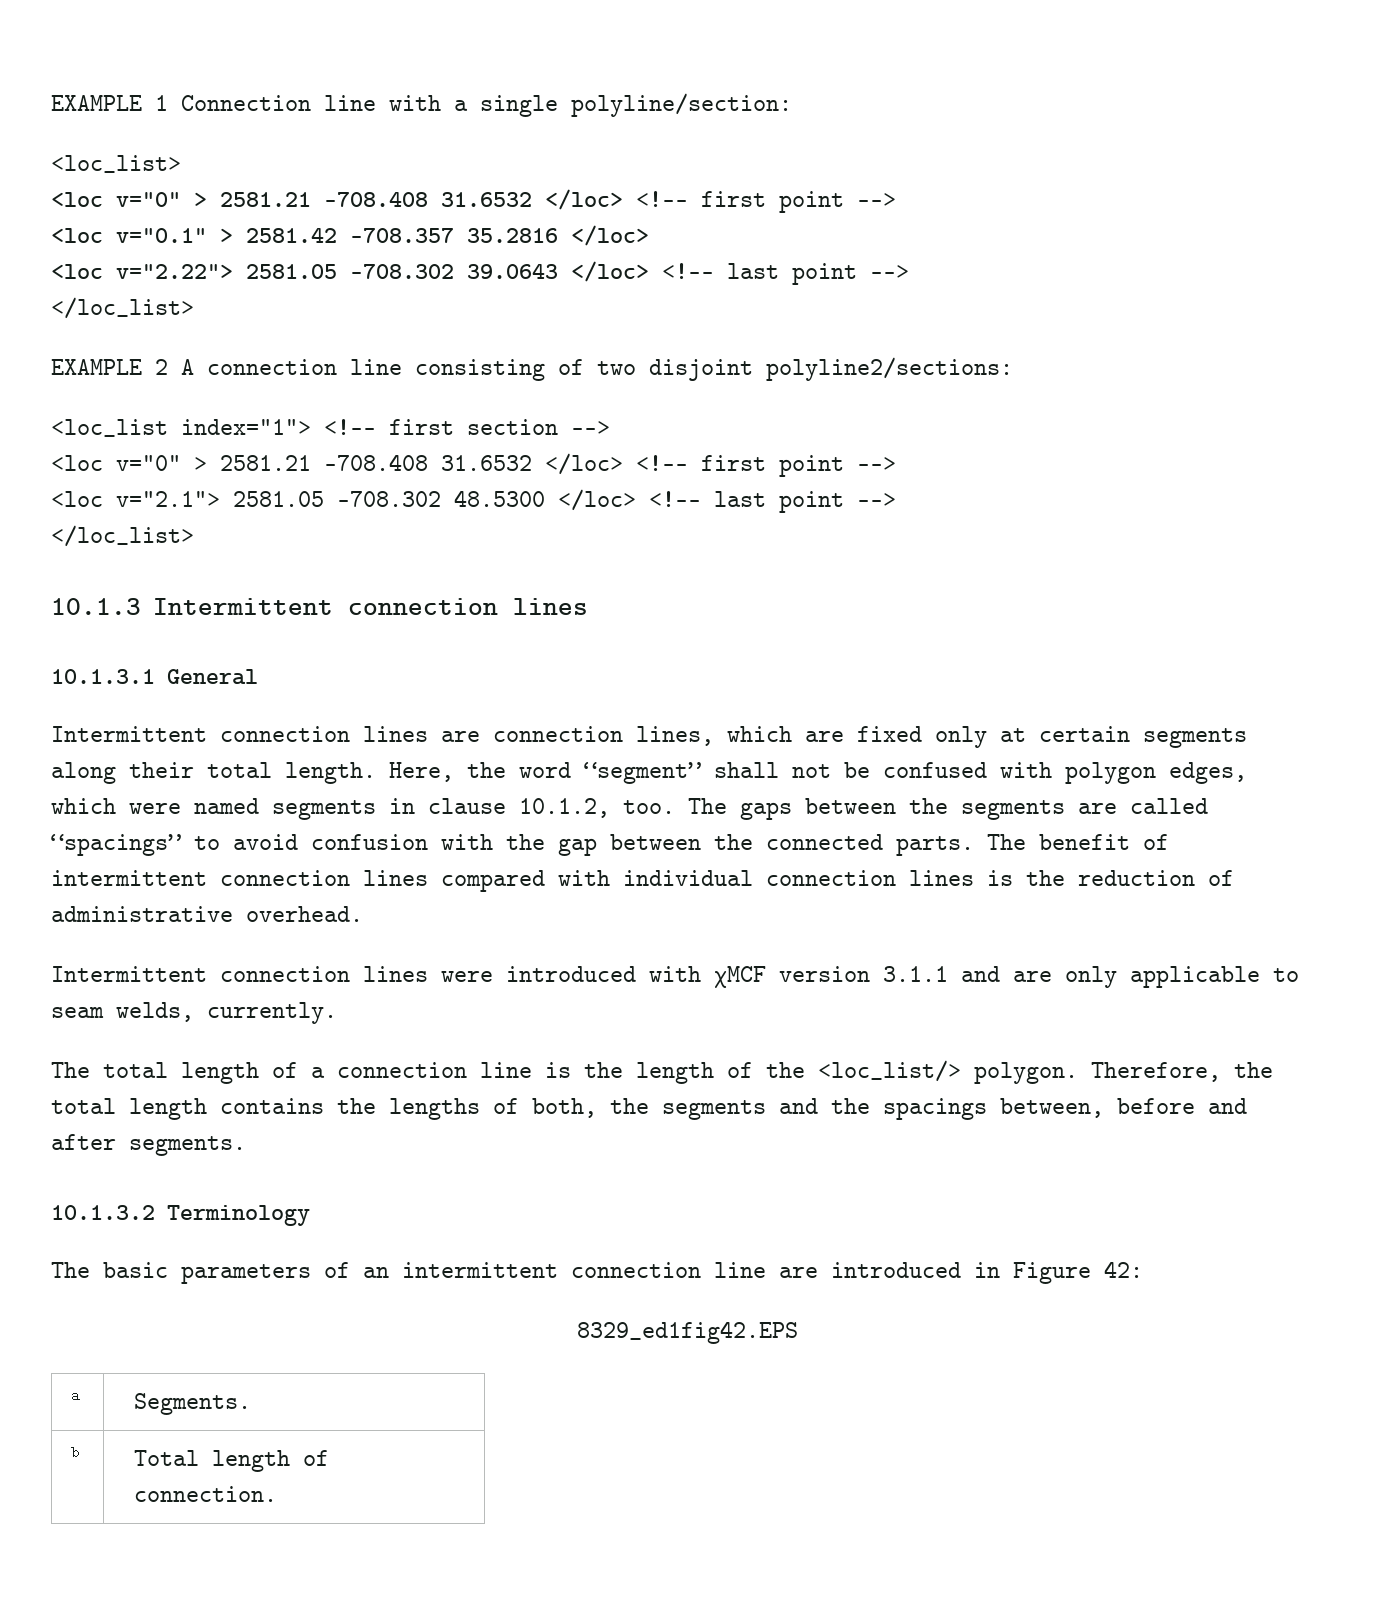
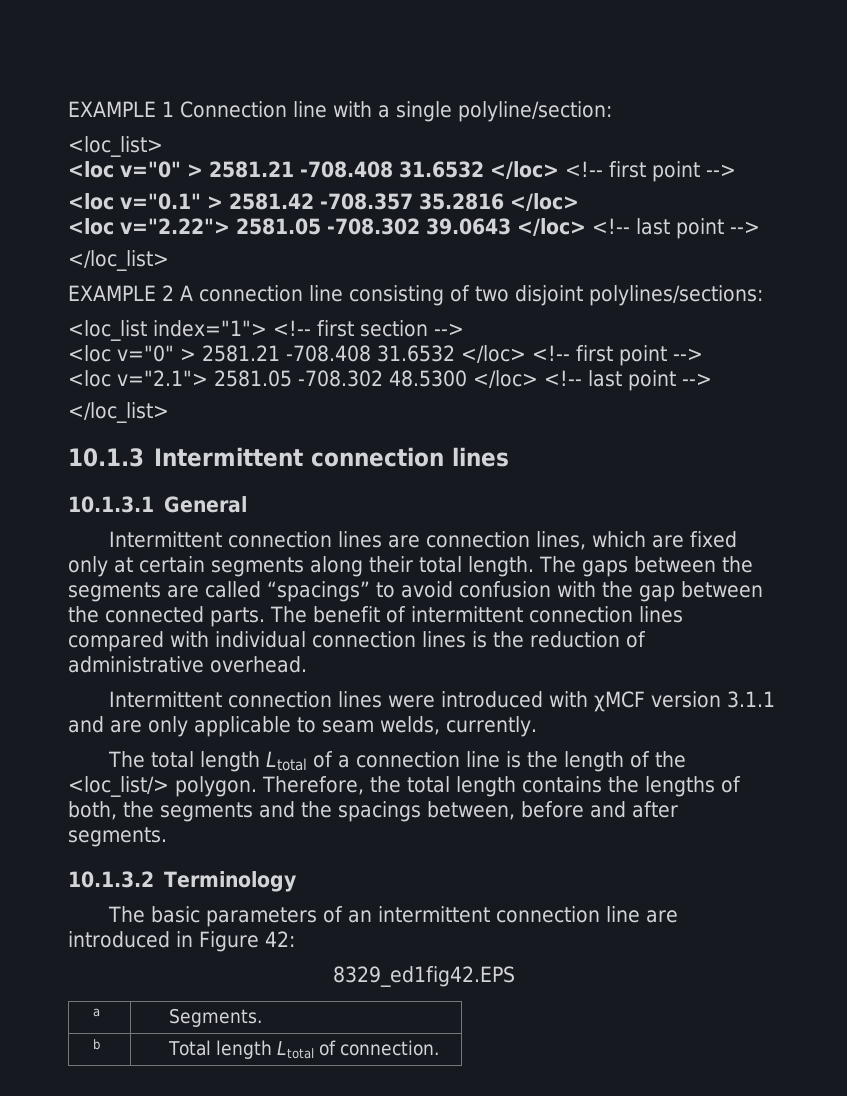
- EXAMPLE 2 A connection line consisting of two disjoint polyline2/sections:
+ EXAMPLE 2 A connection line consisting of two disjoint polylines/sections:
- Here, the word “segment” shall not be confused with polygon edges, which were named segments in clause 10.1.2, too.
- The total length of a connection line is the length of the <loc_list/> polygon.
+ The total length Ltotal of a connection line is the length of the <loc_list/> polygon.
- b | Total length of connection.
+ b | Total length Ltotal of connection.

